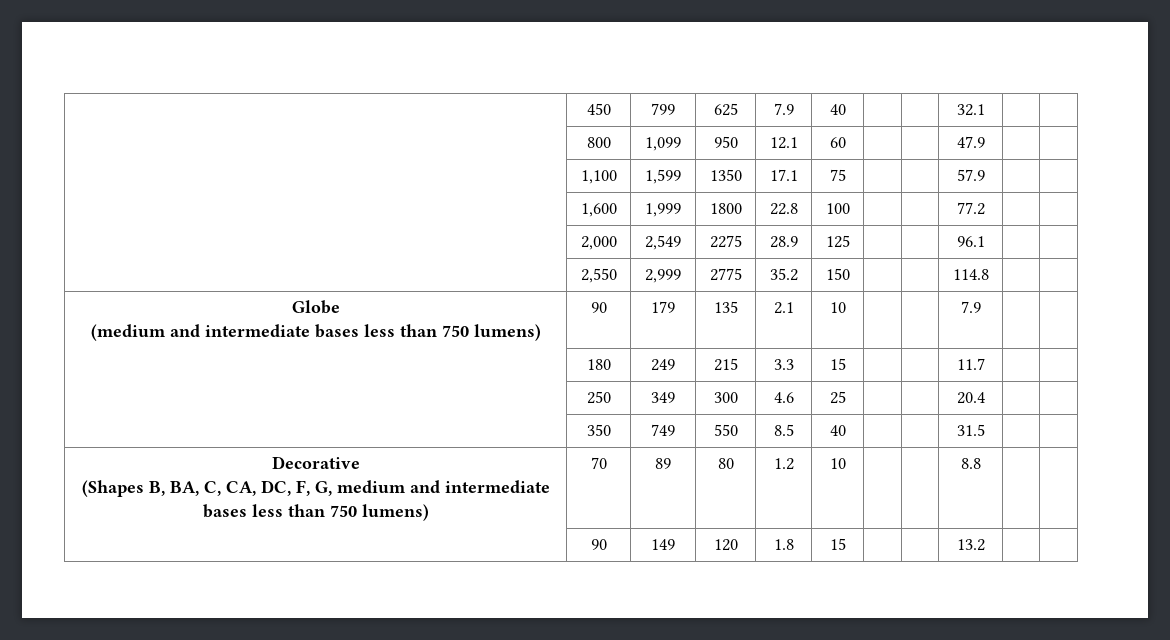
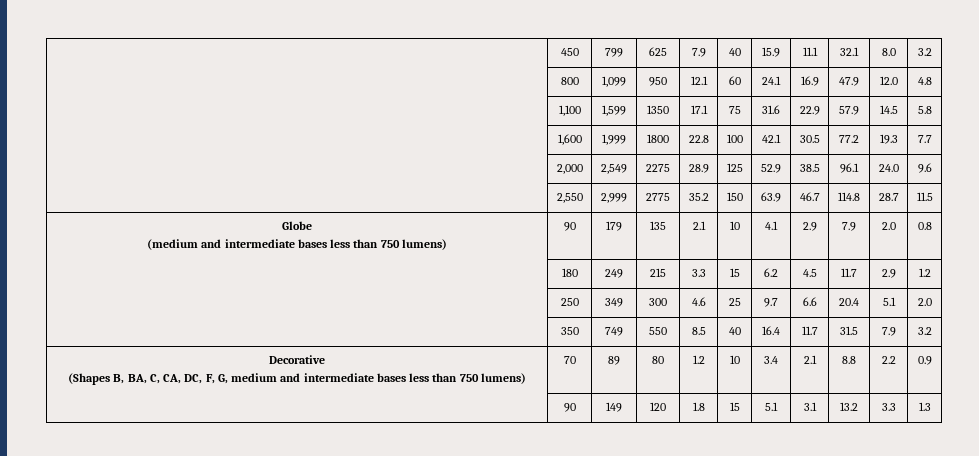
- | 450 | 799 | 625 | 7.9 | 40 | | | 32.1 | |
+ | 450 | 799 | 625 | 7.9 | 40 | 15.9 | 11.1 | 32.1 | 8.0 | 3.2
- | 800 | 1,099 | 950 | 12.1 | 60 | | | 47.9 | |
+ | 800 | 1,099 | 950 | 12.1 | 60 | 24.1 | 16.9 | 47.9 | 12.0 | 4.8
- | 1,100 | 1,599 | 1350 | 17.1 | 75 | | | 57.9 | |
+ | 1,100 | 1,599 | 1350 | 17.1 | 75 | 31.6 | 22.9 | 57.9 | 14.5 | 5.8
- | 1,600 | 1,999 | 1800 | 22.8 | 100 | | | 77.2 | |
+ | 1,600 | 1,999 | 1800 | 22.8 | 100 | 42.1 | 30.5 | 77.2 | 19.3 | 7.7
- | 2,000 | 2,549 | 2275 | 28.9 | 125 | | | 96.1 | |
+ | 2,000 | 2,549 | 2275 | 28.9 | 125 | 52.9 | 38.5 | 96.1 | 24.0 | 9.6
- | 2,550 | 2,999 | 2775 | 35.2 | 150 | | | 114.8 | |
+ | 2,550 | 2,999 | 2775 | 35.2 | 150 | 63.9 | 46.7 | 114.8 | 28.7 | 11.5
  Globe
- (medium and intermediate bases less than 750 lumens) | 90 | 179 | 135 | 2.1 | 10 | | | 7.9 | |
+ (medium and intermediate bases less than 750 lumens) | 90 | 179 | 135 | 2.1 | 10 | 4.1 | 2.9 | 7.9 | 2.0 | 0.8
- | 180 | 249 | 215 | 3.3 | 15 | | | 11.7 | |
+ | 180 | 249 | 215 | 3.3 | 15 | 6.2 | 4.5 | 11.7 | 2.9 | 1.2
- | 250 | 349 | 300 | 4.6 | 25 | | | 20.4 | |
+ | 250 | 349 | 300 | 4.6 | 25 | 9.7 | 6.6 | 20.4 | 5.1 | 2.0
- | 350 | 749 | 550 | 8.5 | 40 | | | 31.5 | |
+ | 350 | 749 | 550 | 8.5 | 40 | 16.4 | 11.7 | 31.5 | 7.9 | 3.2
  Decorative
- (Shapes B, BA, C, CA, DC, F, G, medium and intermediate bases less than 750 lumens) | 70 | 89 | 80 | 1.2 | 10 | | | 8.8 | |
+ (Shapes B, BA, C, CA, DC, F, G, medium and intermediate bases less than 750 lumens) | 70 | 89 | 80 | 1.2 | 10 | 3.4 | 2.1 | 8.8 | 2.2 | 0.9
- | 90 | 149 | 120 | 1.8 | 15 | | | 13.2 | |
+ | 90 | 149 | 120 | 1.8 | 15 | 5.1 | 3.1 | 13.2 | 3.3 | 1.3

